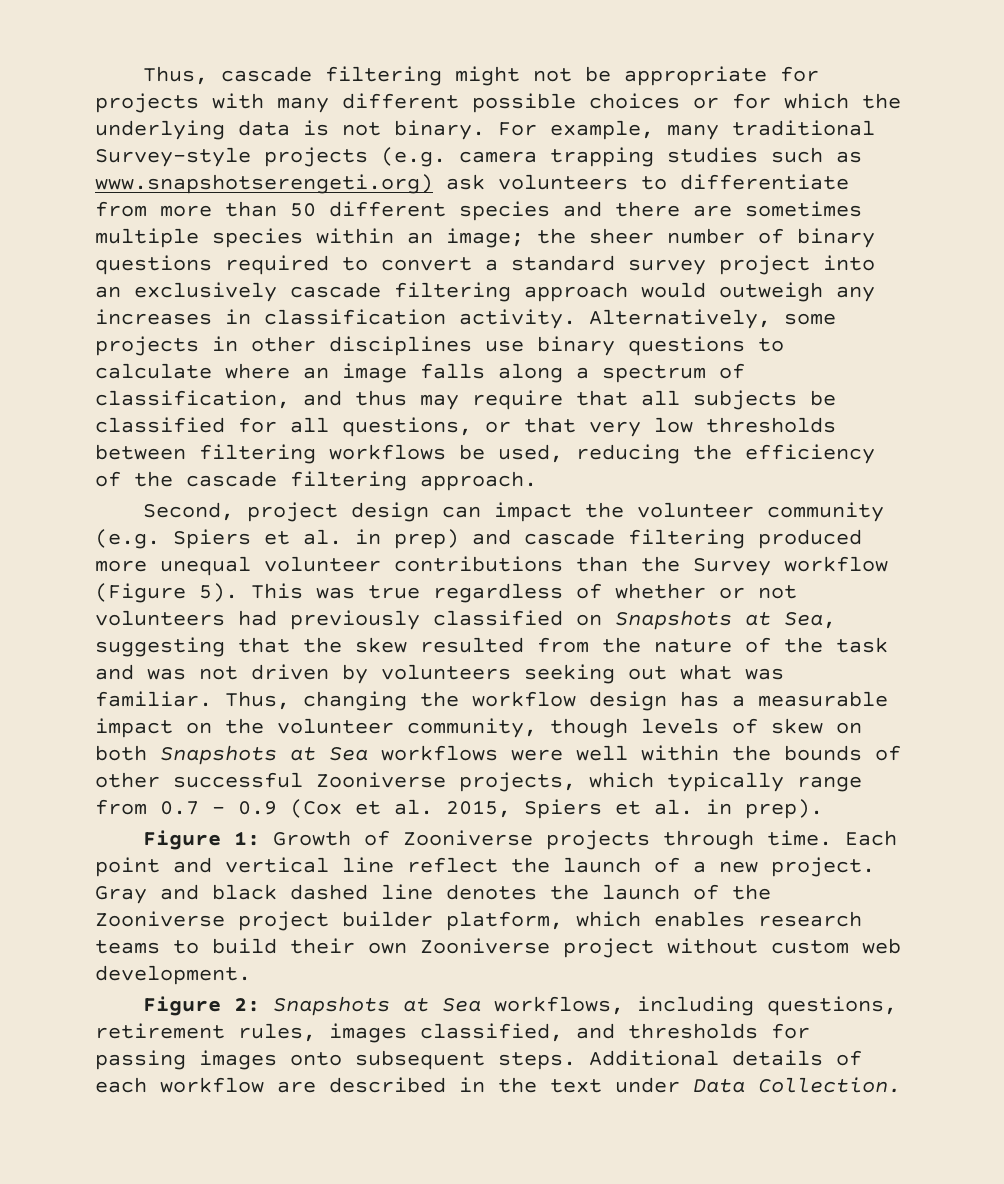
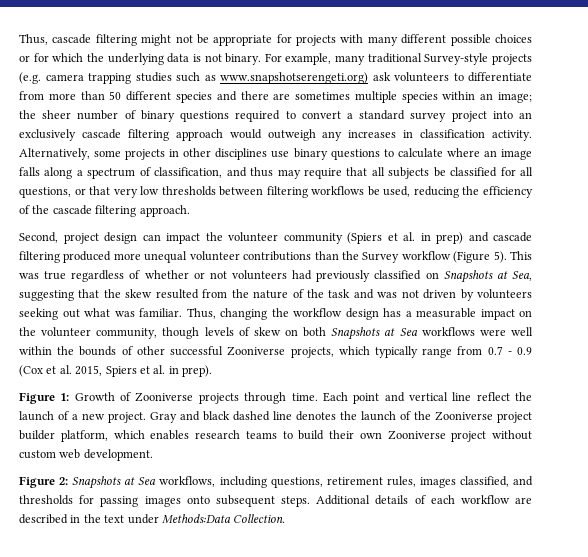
- Second, project design can impact the volunteer community (e.g. Spiers et al. in prep) and cascade filtering produced more unequal volunteer contributions than the Survey workflow (Figure 5).
+ Second, project design can impact the volunteer community (Spiers et al. in prep) and cascade filtering produced more unequal volunteer contributions than the Survey workflow (Figure 5).
- Additional details of each workflow are described in the text under Data Collection.
+ Additional details of each workflow are described in the text under Methods:Data Collection.

